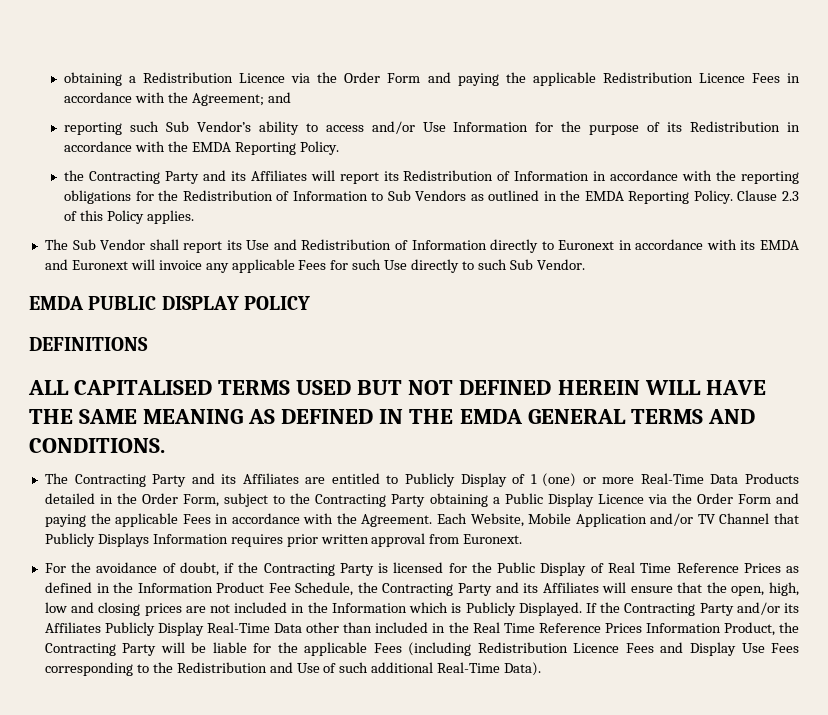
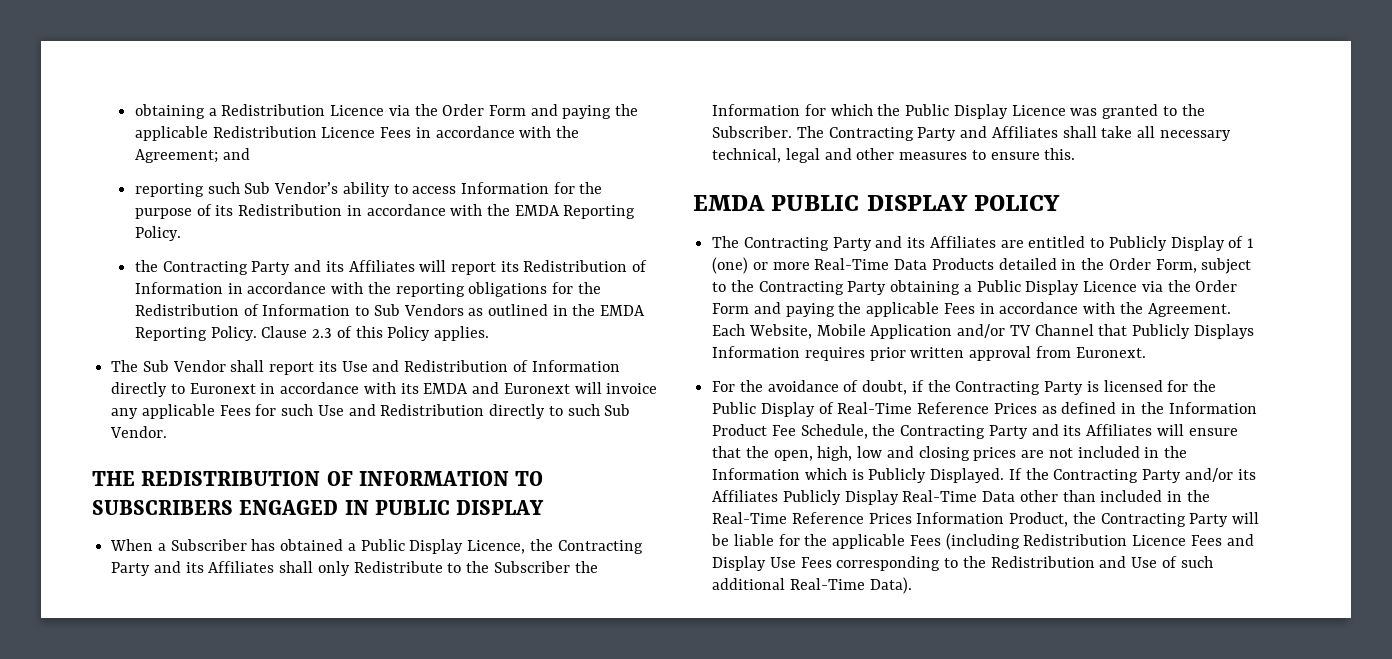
- reporting such Sub Vendor’s ability to access and/or Use Information for the purpose of its Redistribution in accordance with the EMDA Reporting Policy.
+ reporting such Sub Vendor’s ability to access Information for the purpose of its Redistribution in accordance with the EMDA Reporting Policy.
- The Sub Vendor shall report its Use and Redistribution of Information directly to Euronext in accordance with its EMDA and Euronext will invoice any applicable Fees for such Use directly to such Sub Vendor.
+ The Sub Vendor shall report its Use and Redistribution of Information directly to Euronext in accordance with its EMDA and Euronext will invoice any applicable Fees for such Use and Redistribution directly to such Sub Vendor.
+ THE REDISTRIBUTION OF INFORMATION TO SUBSCRIBERS ENGAGED IN PUBLIC DISPLAY
+ When a Subscriber has obtained a Public Display Licence, the Contracting Party and its Affiliates shall only Redistribute to the Subscriber the Information for which the Public Display Licence was granted to the Subscriber. The Contracting Party and Affiliates shall take all necessary technical, legal and other measures to ensure this.
  EMDA PUBLIC DISPLAY POLICY
- DEFINITIONS
- ALL CAPITALISED TERMS USED BUT NOT DEFINED HEREIN WILL HAVE THE SAME MEANING AS DEFINED IN THE EMDA GENERAL TERMS AND CONDITIONS.
- For the avoidance of doubt, if the Contracting Party is licensed for the Public Display of Real Time Reference Prices as defined in the Information Product Fee Schedule, the Contracting Party and its Affiliates will ensure that the open, high, low and closing prices are not included in the Information which is Publicly Displayed.
+ For the avoidance of doubt, if the Contracting Party is licensed for the Public Display of Real-Time Reference Prices as defined in the Information Product Fee Schedule, the Contracting Party and its Affiliates will ensure that the open, high, low and closing prices are not included in the Information which is Publicly Displayed.
- If the Contracting Party and/or its Affiliates Publicly Display Real-Time Data other than included in the Real Time Reference Prices Information Product, the Contracting Party will be liable for the applicable Fees (including Redistribution Licence Fees and Display Use Fees corresponding to the Redistribution and Use of such additional Real-Time Data).
+ If the Contracting Party and/or its Affiliates Publicly Display Real-Time Data other than included in the Real-Time Reference Prices Information Product, the Contracting Party will be liable for the applicable Fees (including Redistribution Licence Fees and Display Use Fees corresponding to the Redistribution and Use of such additional Real-Time Data).

